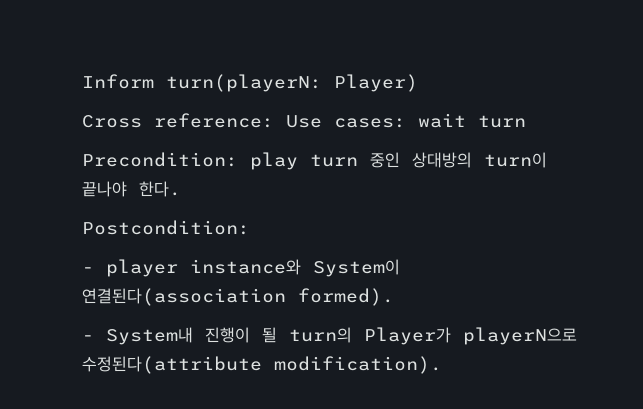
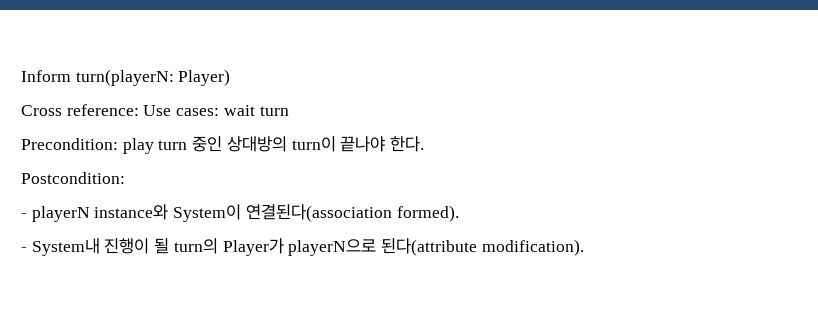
- - player instance와 System이 연결된다(association formed).
+ - playerN instance와 System이 연결된다(association formed).
- - System내 진행이 될 turn의 Player가 playerN으로 수정된다(attribute modification).
+ - System내 진행이 될 turn의 Player가 playerN으로 된다(attribute modification).

